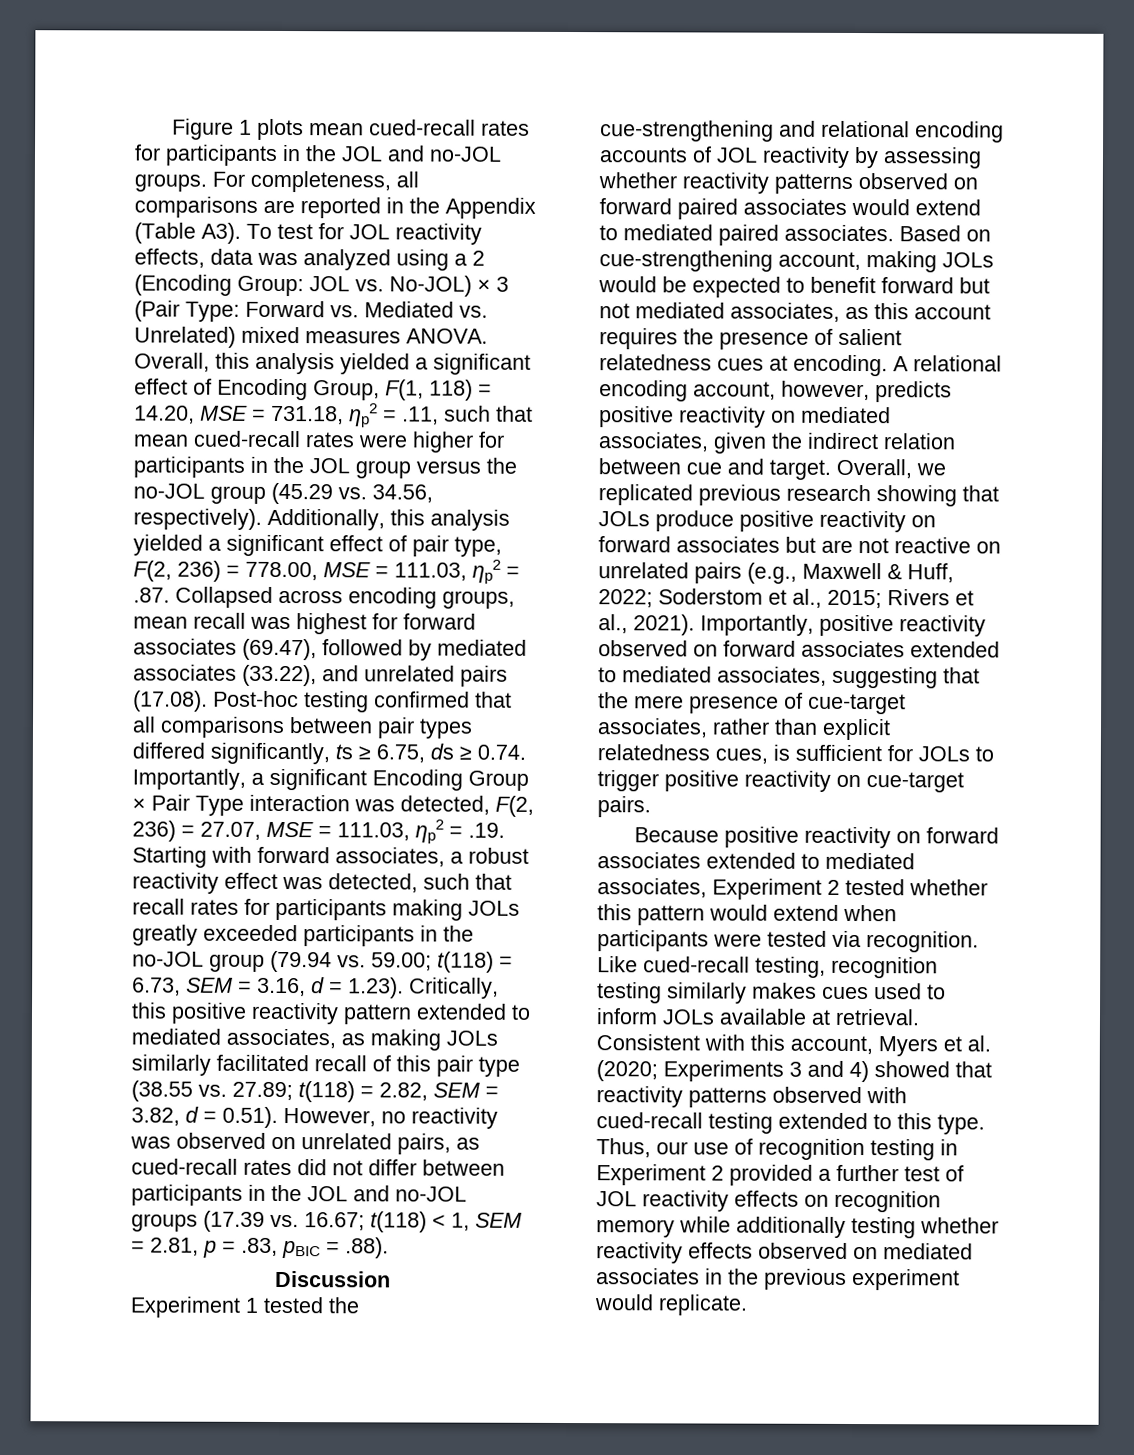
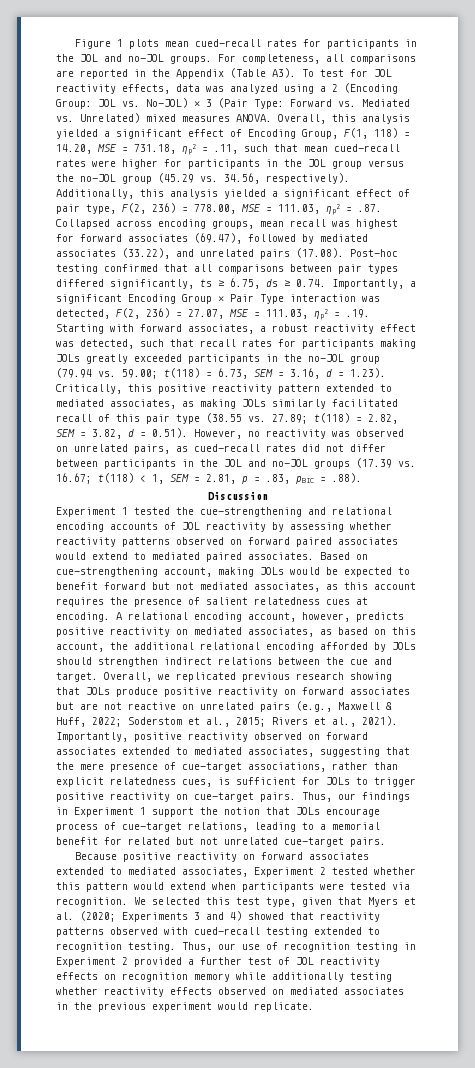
- A relational encoding account, however, predicts positive reactivity on mediated associates, given the indirect relation between cue and target.
+ A relational encoding account, however, predicts positive reactivity on mediated associates, as based on this account, the additional relational encoding afforded by JOLs should strengthen indirect relations between the cue and target.
- Importantly, positive reactivity observed on forward associates extended to mediated associates, suggesting that the mere presence of cue-target associates, rather than explicit relatedness cues, is sufficient for JOLs to trigger positive reactivity on cue-target pairs.
+ Importantly, positive reactivity observed on forward associates extended to mediated associates, suggesting that the mere presence of cue-target associations, rather than explicit relatedness cues, is sufficient for JOLs to trigger positive reactivity on cue-target pairs. Thus, our findings in Experiment 1 support the notion that JOLs encourage process of cue-target relations, leading to a memorial benefit for related but not unrelated cue-target pairs.
- Like cued-recall testing, recognition testing similarly makes cues used to inform JOLs available at retrieval. Consistent with this account, Myers et al. (2020; Experiments 3 and 4) showed that reactivity patterns observed with cued-recall testing extended to this type.
+ We selected this test type, given that Myers et al. (2020; Experiments 3 and 4) showed that reactivity patterns observed with cued-recall testing extended to recognition testing.

